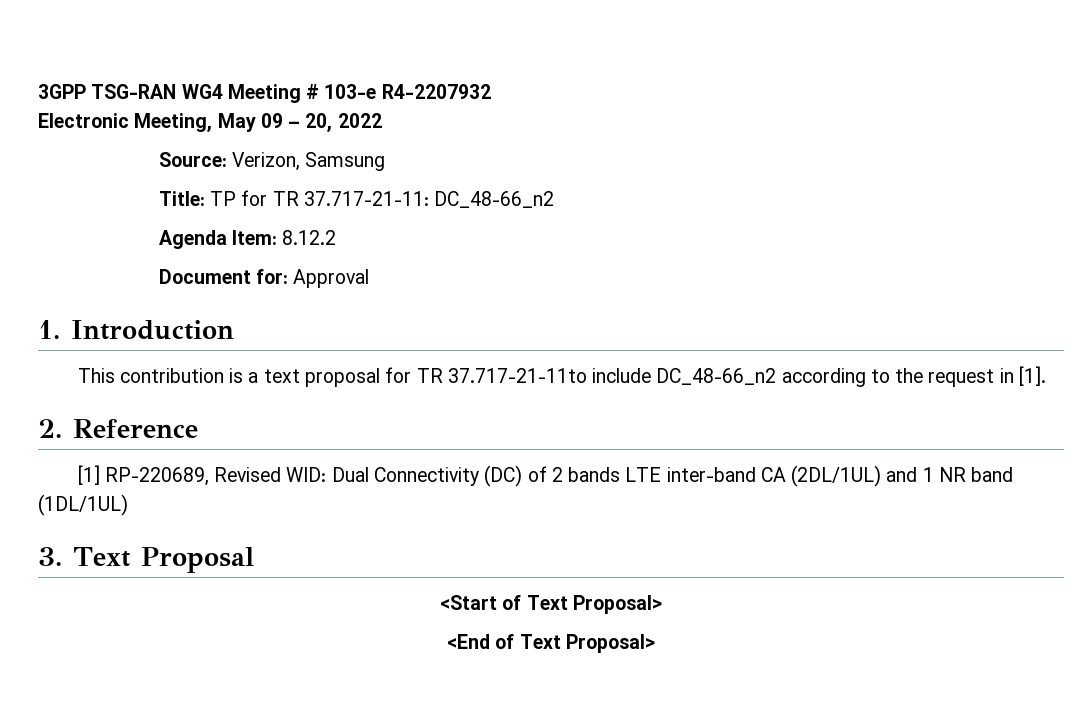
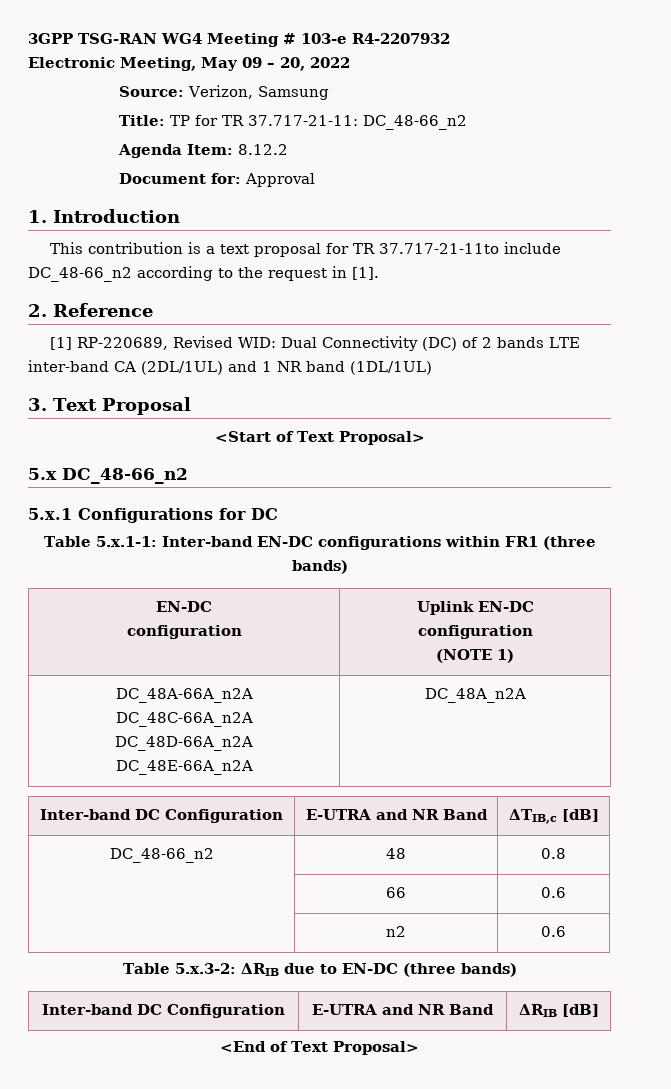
+ 5.x DC_48-66_n2
+ 5.x.1 Configurations for DC
+ Table 5.x.1-1: Inter-band EN-DC configurations within FR1 (three bands)
+ EN-DC
+ configuration | Uplink EN-DC
+ configuration
+ (NOTE 1)
+ DC_48A-66A_n2A
+ DC_48C-66A_n2A
+ DC_48D-66A_n2A
+ DC_48E-66A_n2A | DC_48A_n2A
+ Inter-band DC Configuration | E-UTRA and NR Band | ΔTIB,c [dB]
+ DC_48-66_n2 | 48 | 0.8
+ | 66 | 0.6
+ | n2 | 0.6
+ Table 5.x.3-2: ΔRIB due to EN-DC (three bands)
+ Inter-band DC Configuration | E-UTRA and NR Band | ΔRIB [dB]

